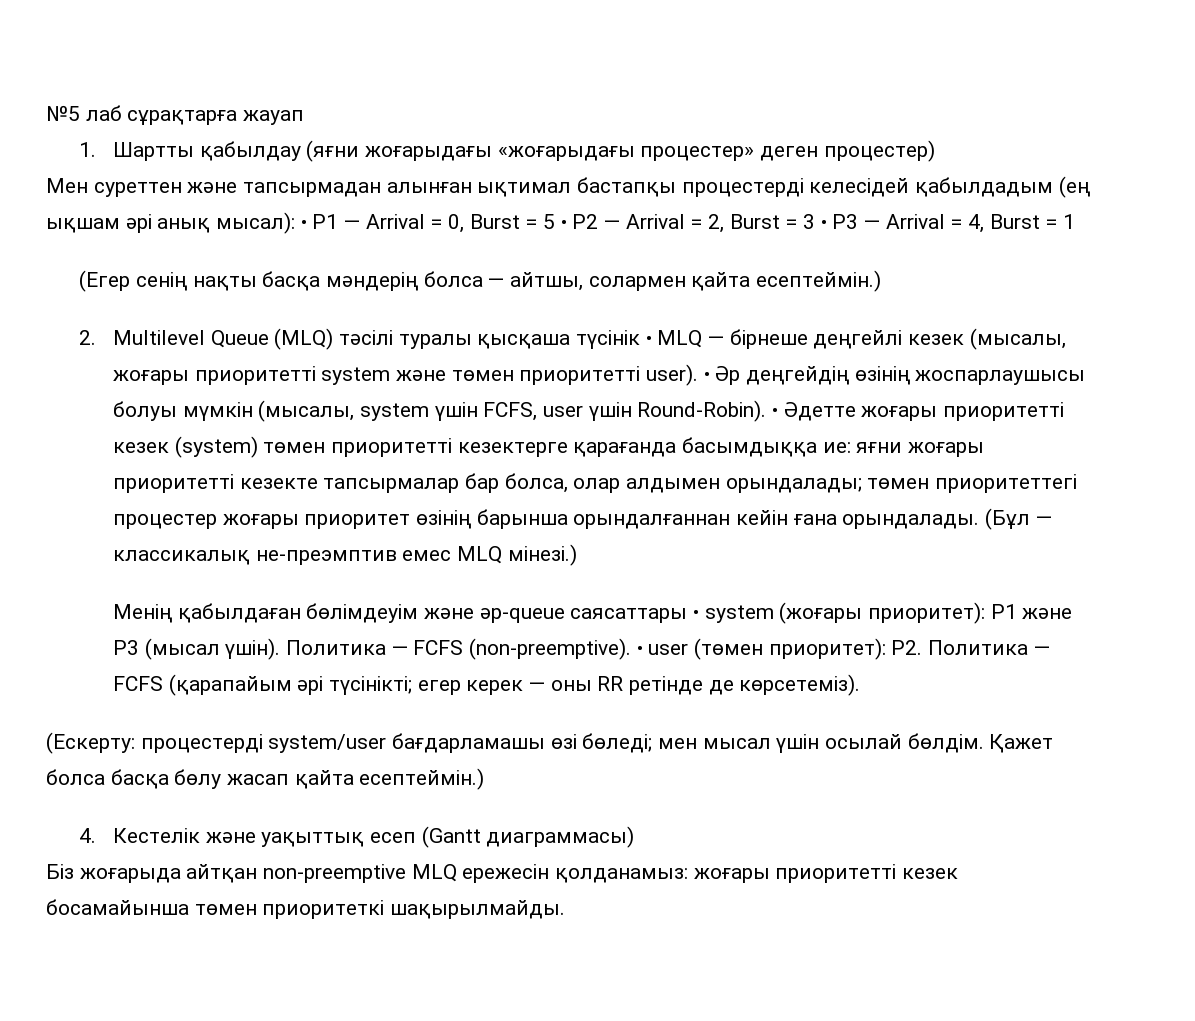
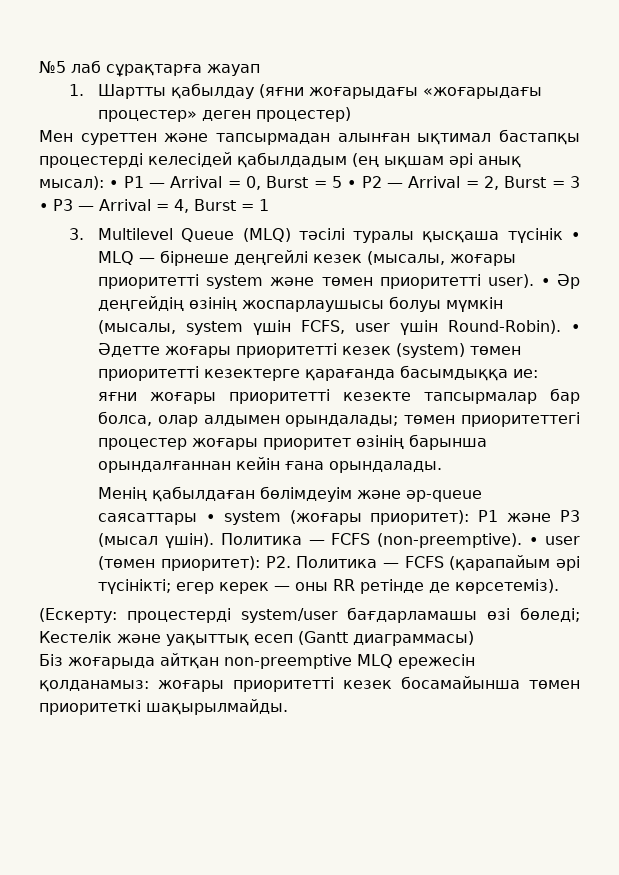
- (Егер сенің нақты басқа мәндерің болса — айтшы, солармен қайта есептеймін.)
- 2. Multilevel Queue (MLQ) тәсілі туралы қысқаша түсінік • MLQ — бірнеше деңгейлі кезек (мысалы, жоғары приоритетті system және төмен приоритетті user).
+ 3. Multilevel Queue (MLQ) тәсілі туралы қысқаша түсінік • MLQ — бірнеше деңгейлі кезек (мысалы, жоғары приоритетті system және төмен приоритетті user).
- (Бұл — классикалық не-преэмптив емес MLQ мінезі.)
- (Ескерту: процестерді system/user бағдарламашы өзі бөледі; мен мысал үшін осылай бөлдім. Қажет болса басқа бөлу жасап қайта есептеймін.)
- 4. Кестелік және уақыттық есеп (Gantt диаграммасы)
+ (Ескерту: процестерді system/user бағдарламашы өзі бөледі; Кестелік және уақыттық есеп (Gantt диаграммасы)

